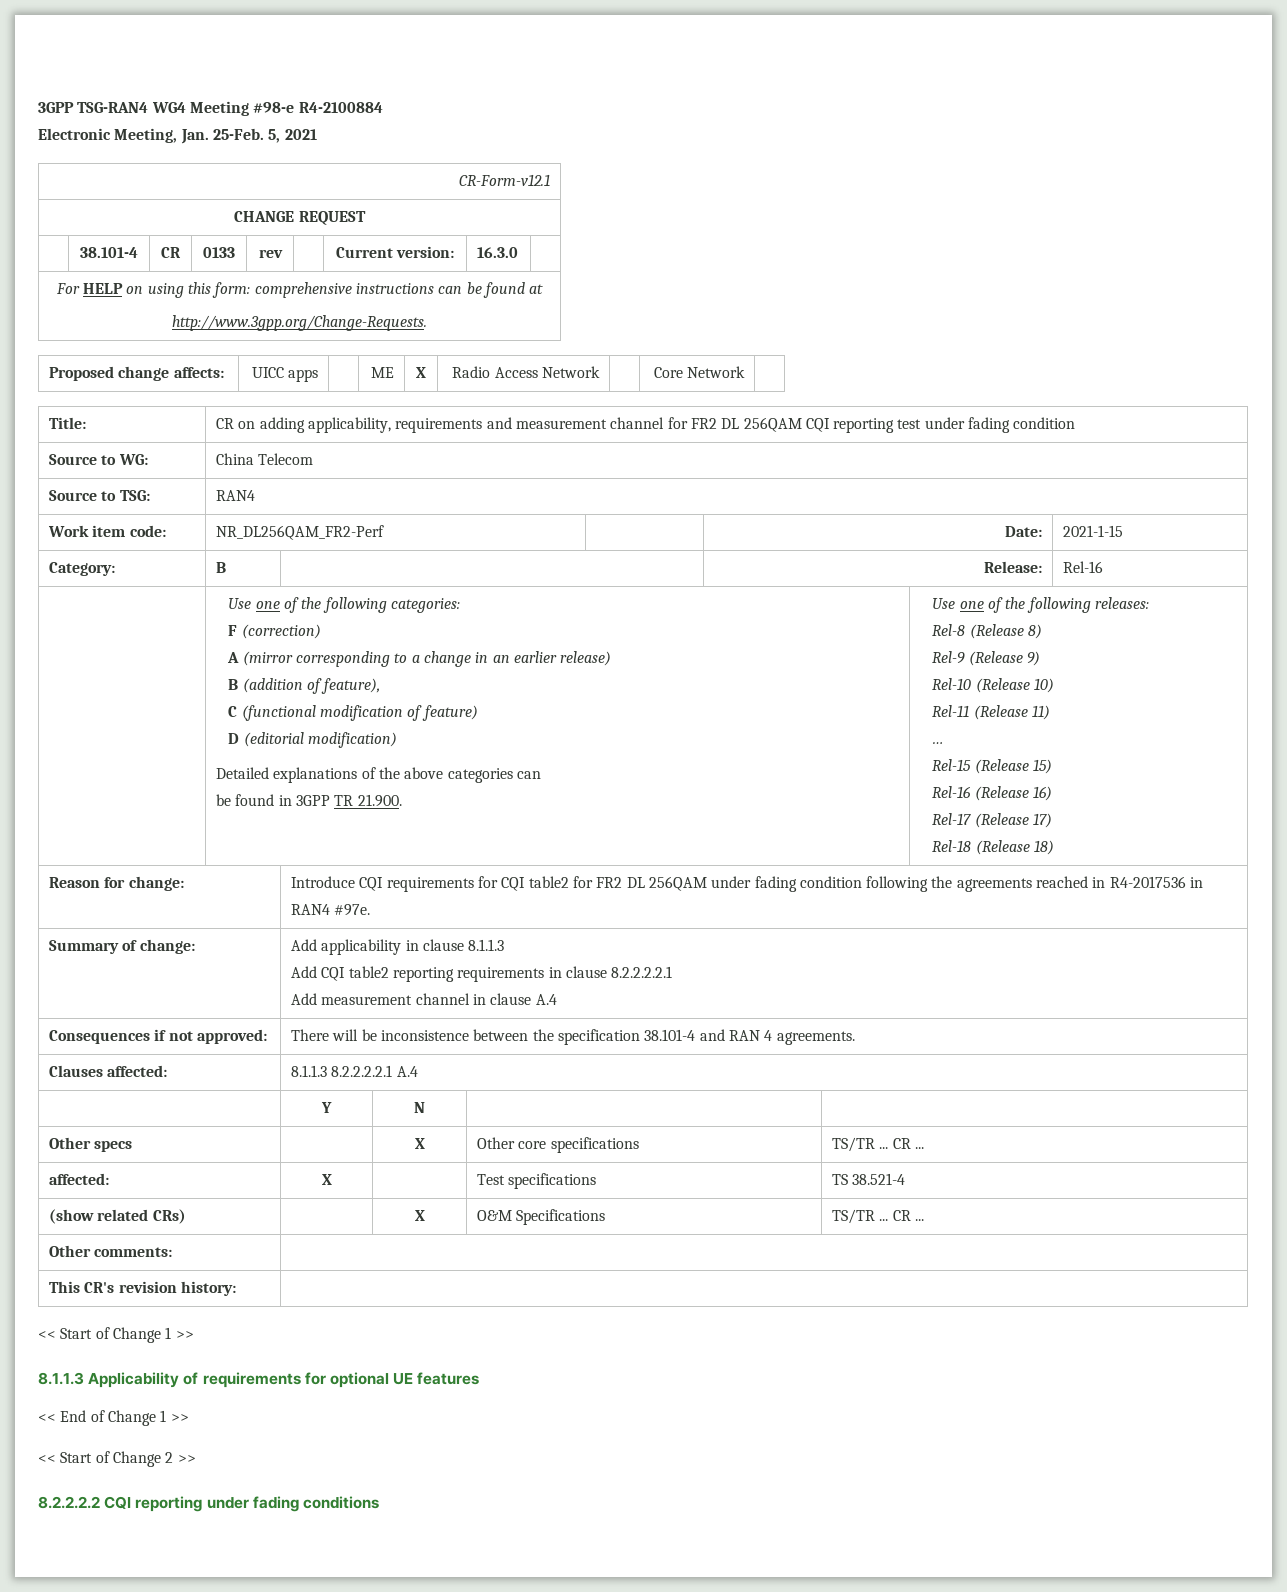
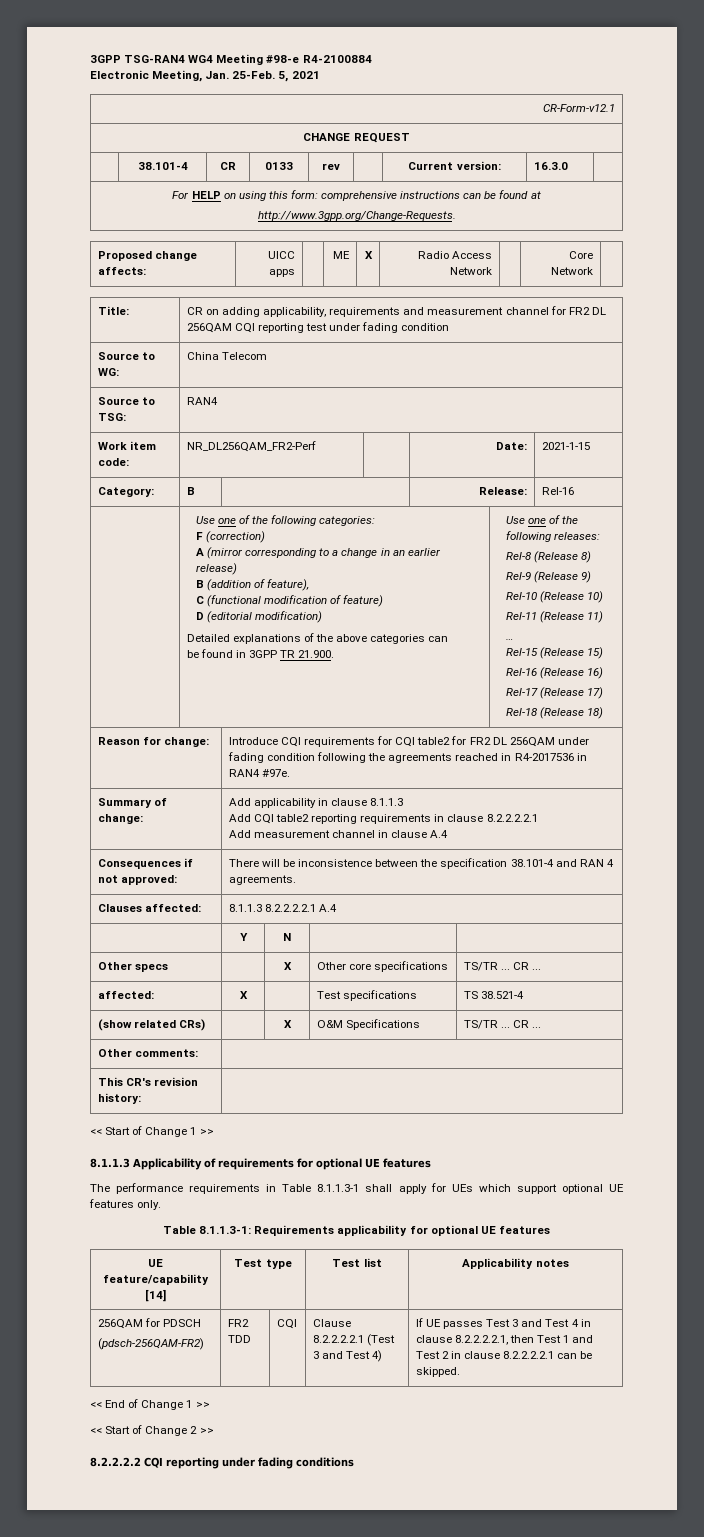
+ The performance requirements in Table 8.1.1.3-1 shall apply for UEs which support optional UE features only.
+ Table 8.1.1.3-1: Requirements applicability for optional UE features
+ UE feature/capability [14] | Test type | Test list | Applicability notes
+ 256QAM for PDSCH
+ (pdsch-256QAM-FR2) | FR2 TDD | CQI | Clause 8.2.2.2.2.1 (Test 3 and Test 4) | If UE passes Test 3 and Test 4 in clause 8.2.2.2.2.1, then Test 1 and Test 2 in clause 8.2.2.2.2.1 can be skipped.

